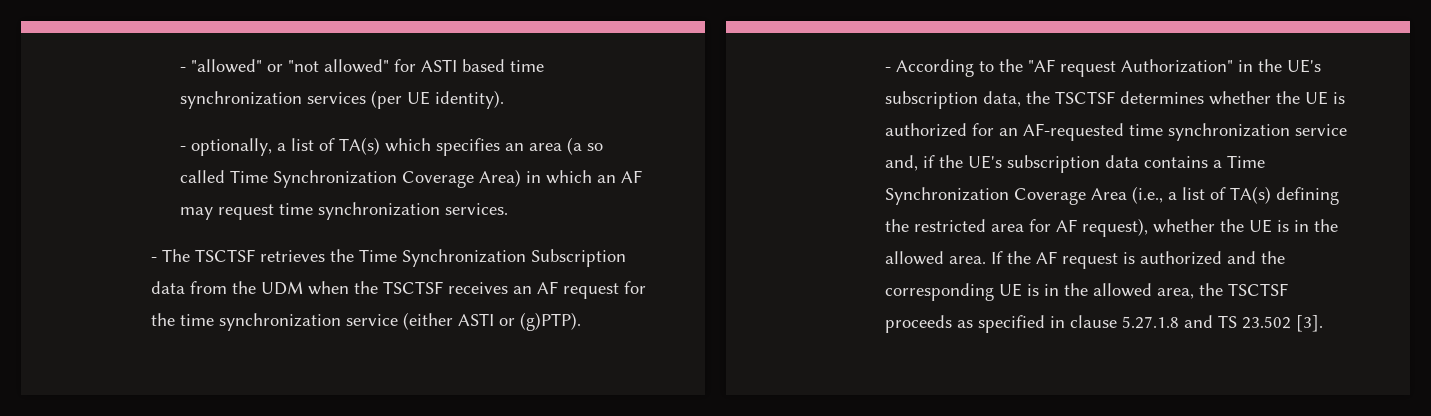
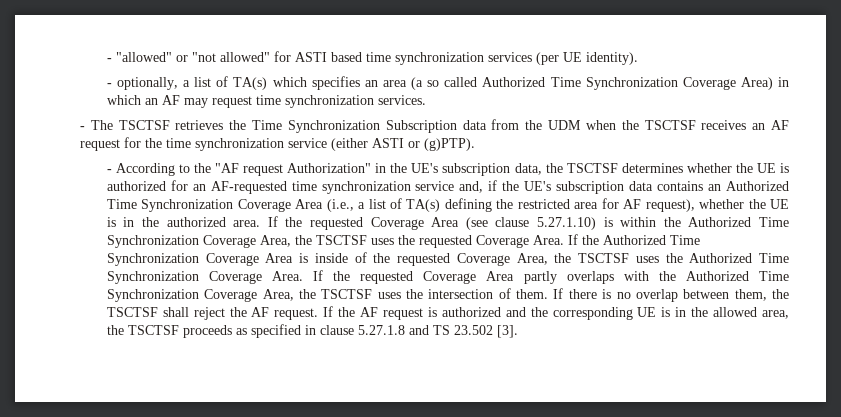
- - optionally, a list of TA(s) which specifies an area (a so called Time Synchronization Coverage Area) in which an AF may request time synchronization services.
+ - optionally, a list of TA(s) which specifies an area (a so called Authorized Time Synchronization Coverage Area) in which an AF may request time synchronization services.
- - According to the "AF request Authorization" in the UE's subscription data, the TSCTSF determines whether the UE is authorized for an AF-requested time synchronization service and, if the UE's subscription data contains a Time Synchronization Coverage Area (i.e., a list of TA(s) defining the restricted area for AF request), whether the UE is in the allowed area.
+ - According to the "AF request Authorization" in the UE's subscription data, the TSCTSF determines whether the UE is authorized for an AF-requested time synchronization service and, if the UE's subscription data contains an Authorized Time Synchronization Coverage Area (i.e., a list of TA(s) defining the restricted area for AF request), whether the UE is in the authorized area.
- If the AF request is authorized and the corresponding UE is in the allowed area, the TSCTSF proceeds as specified in clause 5.27.1.8 and TS 23.502 [3].
+ If the requested Coverage Area (see clause 5.27.1.10) is within the Authorized Time Synchronization Coverage Area, the TSCTSF uses the requested Coverage Area. If the Authorized Time Synchronization Coverage Area is inside of the requested Coverage Area, the TSCTSF uses the Authorized Time Synchronization Coverage Area. If the requested Coverage Area partly overlaps with the Authorized Time Synchronization Coverage Area, the TSCTSF uses the intersection of them. If there is no overlap between them, the TSCTSF shall reject the AF request. If the AF request is authorized and the corresponding UE is in the allowed area, the TSCTSF proceeds as specified in clause 5.27.1.8 and TS 23.502 [3].

